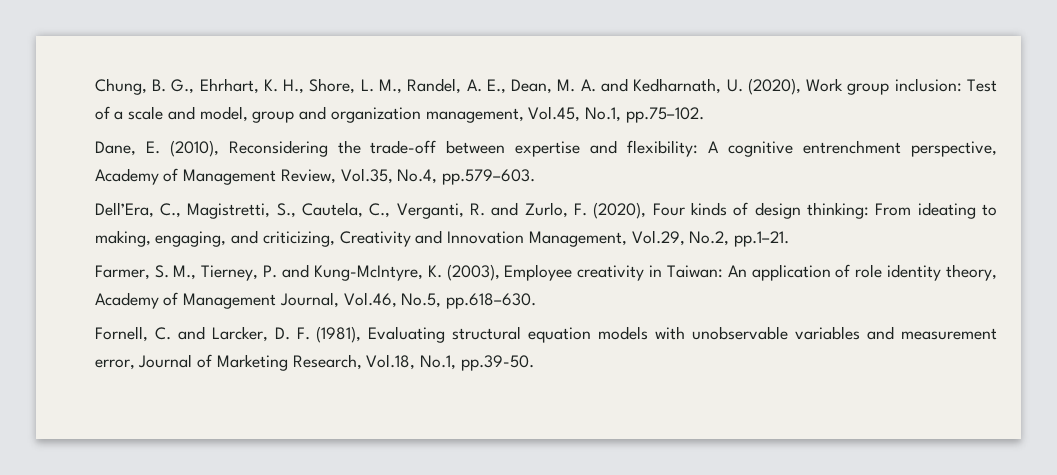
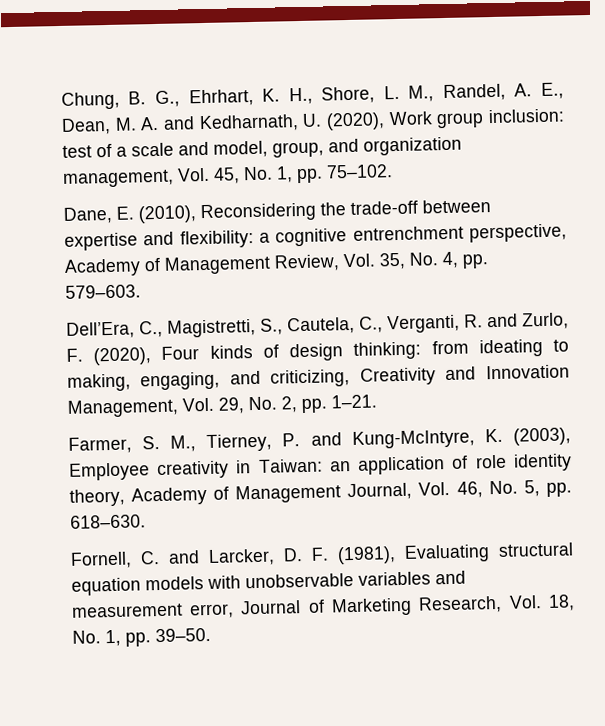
- Chung, B. G., Ehrhart, K. H., Shore, L. M., Randel, A. E., Dean, M. A. and Kedharnath, U. (2020), Work group inclusion: Test of a scale and model, group and organization management, Vol.45, No.1, pp.75–102.
+ Chung, B. G., Ehrhart, K. H., Shore, L. M., Randel, A. E., Dean, M. A. and Kedharnath, U. (2020), Work group inclusion: test of a scale and model, group, and organization management, Vol. 45, No. 1, pp. 75–102.
- Dane, E. (2010), Reconsidering the trade-off between expertise and flexibility: A cognitive entrenchment perspective, Academy of Management Review, Vol.35, No.4, pp.579–603.
+ Dane, E. (2010), Reconsidering the trade-off between expertise and flexibility: a cognitive entrenchment perspective, Academy of Management Review, Vol. 35, No. 4, pp. 579–603.
- Dell’Era, C., Magistretti, S., Cautela, C., Verganti, R. and Zurlo, F. (2020), Four kinds of design thinking: From ideating to making, engaging, and criticizing, Creativity and Innovation Management, Vol.29, No.2, pp.1–21.
+ Dell’Era, C., Magistretti, S., Cautela, C., Verganti, R. and Zurlo, F. (2020), Four kinds of design thinking: from ideating to making, engaging, and criticizing, Creativity and Innovation Management, Vol. 29, No. 2, pp. 1–21.
- Farmer, S. M., Tierney, P. and Kung-McIntyre, K. (2003), Employee creativity in Taiwan: An application of role identity theory, Academy of Management Journal, Vol.46, No.5, pp.618–630.
+ Farmer, S. M., Tierney, P. and Kung-McIntyre, K. (2003), Employee creativity in Taiwan: an application of role identity theory, Academy of Management Journal, Vol. 46, No. 5, pp. 618–630.
- Fornell, C. and Larcker, D. F. (1981), Evaluating structural equation models with unobservable variables and measurement error, Journal of Marketing Research, Vol.18, No.1, pp.39-50.
+ Fornell, C. and Larcker, D. F. (1981), Evaluating structural equation models with unobservable variables and measurement error, Journal of Marketing Research, Vol. 18, No. 1, pp. 39–50.

